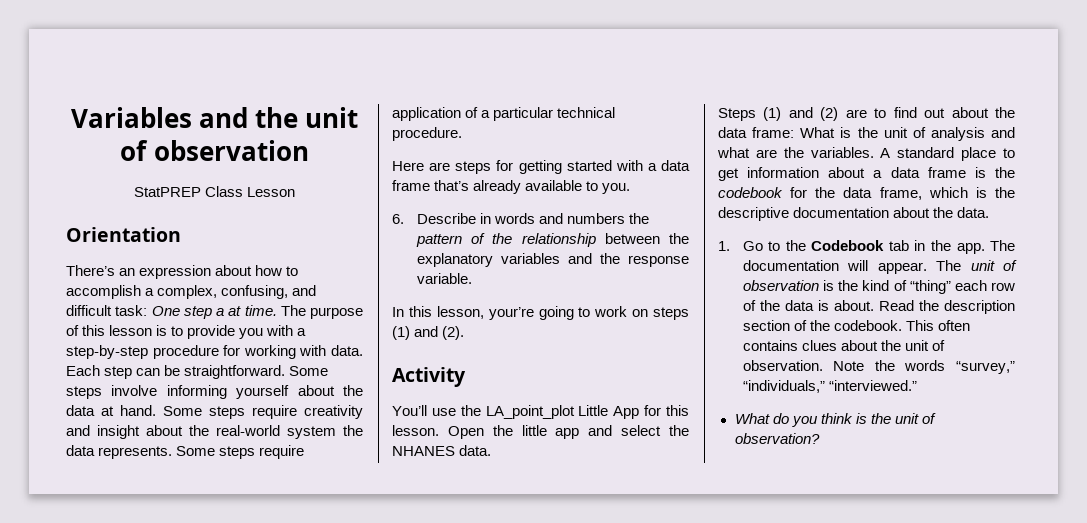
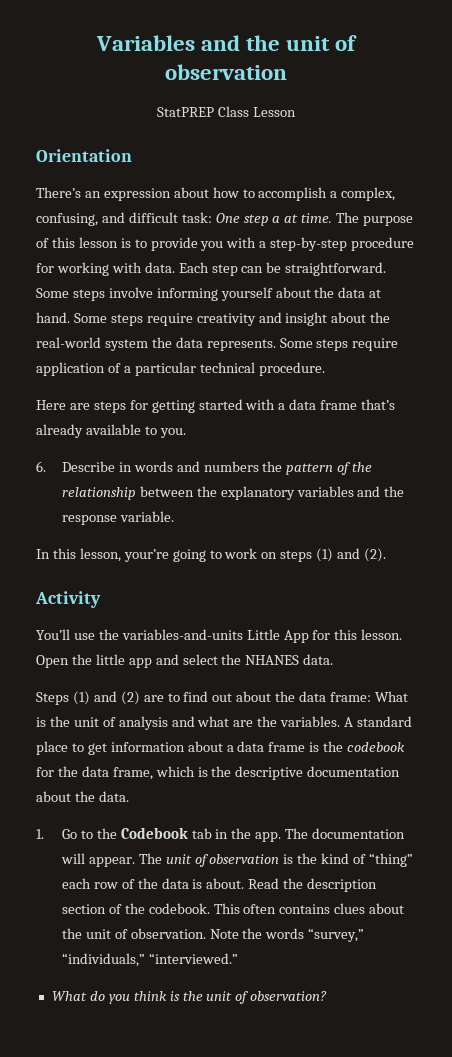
- You’ll use the LA_point_plot Little App for this lesson.
+ You’ll use the variables-and-units Little App for this lesson.

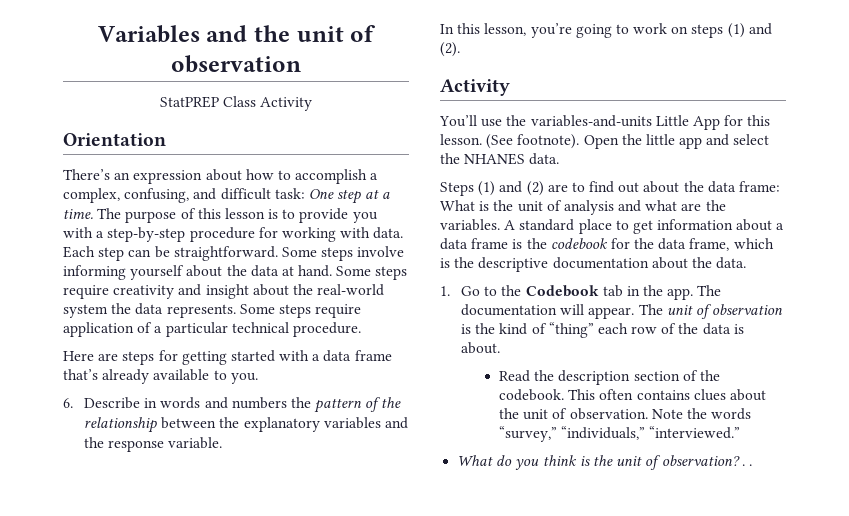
- StatPREP Class Lesson
+ StatPREP Class Activity
- There’s an expression about how to accomplish a complex, confusing, and difficult task: One step a at time.
+ There’s an expression about how to accomplish a complex, confusing, and difficult task: One step at a time.
- In this lesson, your’re going to work on steps (1) and (2).
+ In this lesson, you’re going to work on steps (1) and (2).
+ (See footnote).
- The unit of observation is the kind of “thing” each row of the data is about. Read the description section of the codebook.
+ The unit of observation is the kind of “thing” each row of the data is about.
+ Read the description section of the codebook.
- What do you think is the unit of observation?
+ What do you think is the unit of observation? . .

